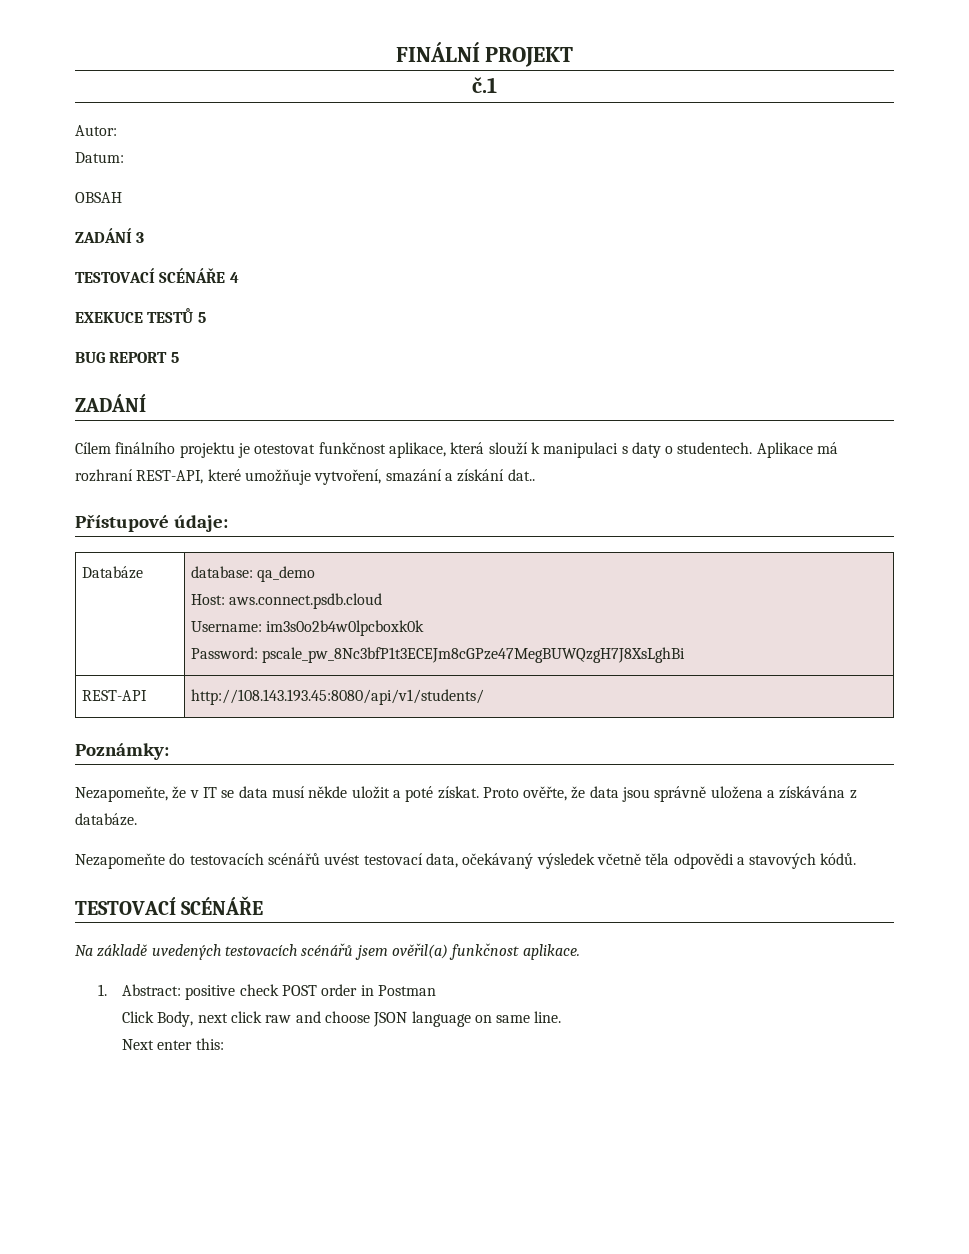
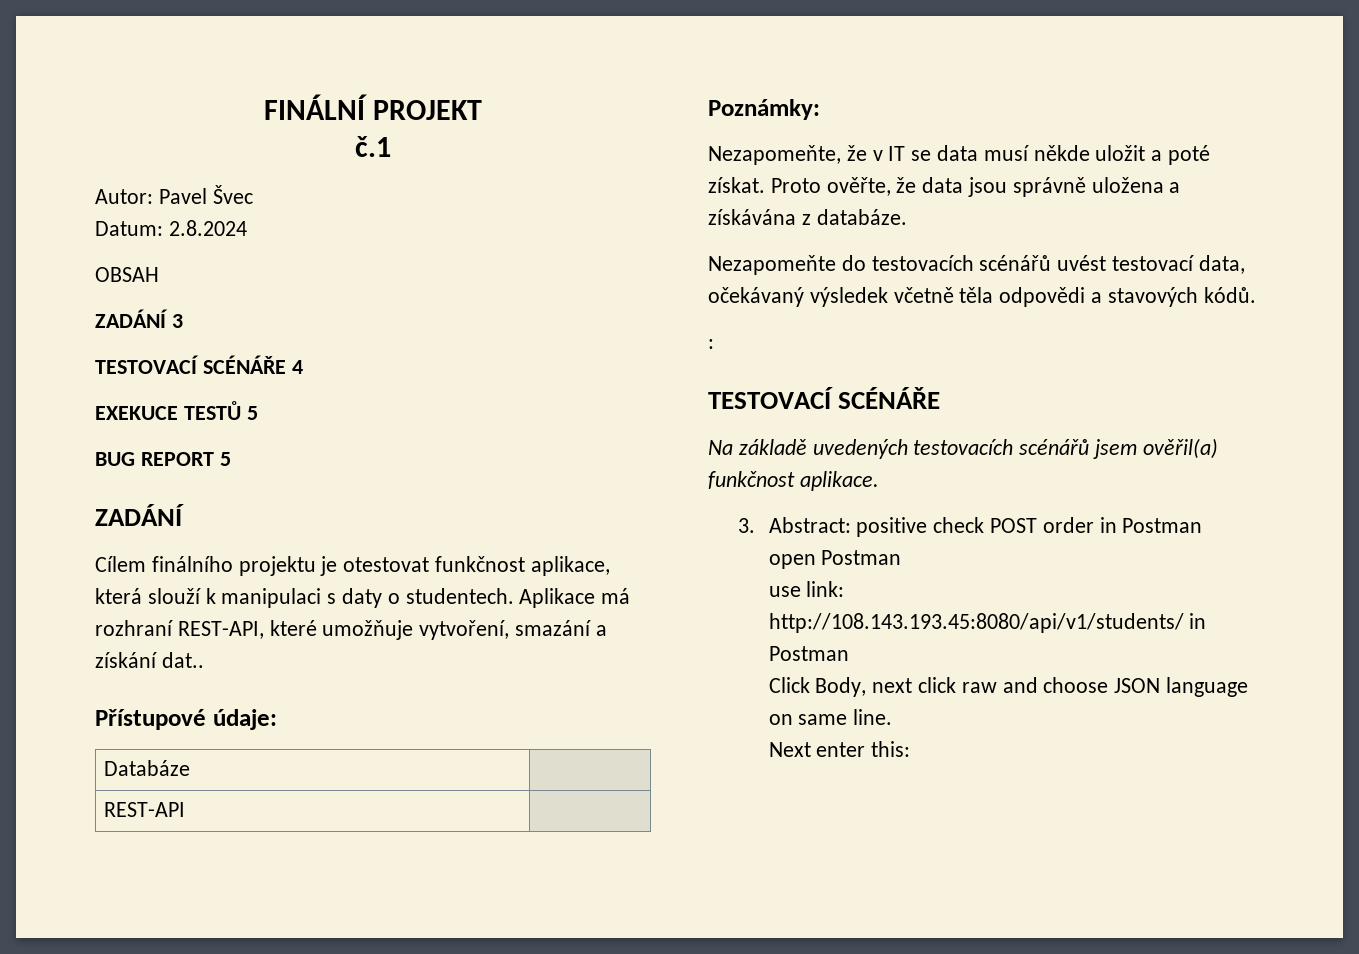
- Autor:
+ Autor: Pavel Švec
- Datum:
+ Datum: 2.8.2024
- Databáze | database: qa_demo
- Host: aws.connect.psdb.cloud
- Username: im3s0o2b4w0lpcboxk0k
- Password: pscale_pw_8Nc3bfP1t3ECEJm8cGPze47MegBUWQzgH7J8XsLghBi
+ Databáze |
- REST-API | http://108.143.193.45:8080/api/v1/students/
+ REST-API |
+ :
- 1. Abstract: positive check POST order in Postman
+ 3. Abstract: positive check POST order in Postman
+ open Postman
+ use link: http://108.143.193.45:8080/api/v1/students/ in Postman

